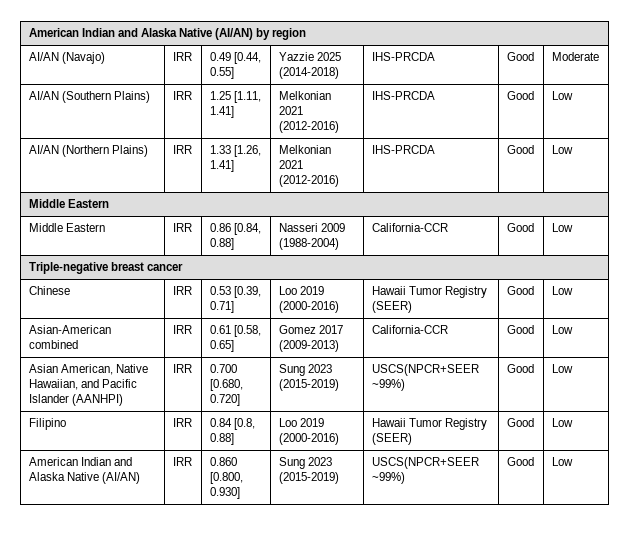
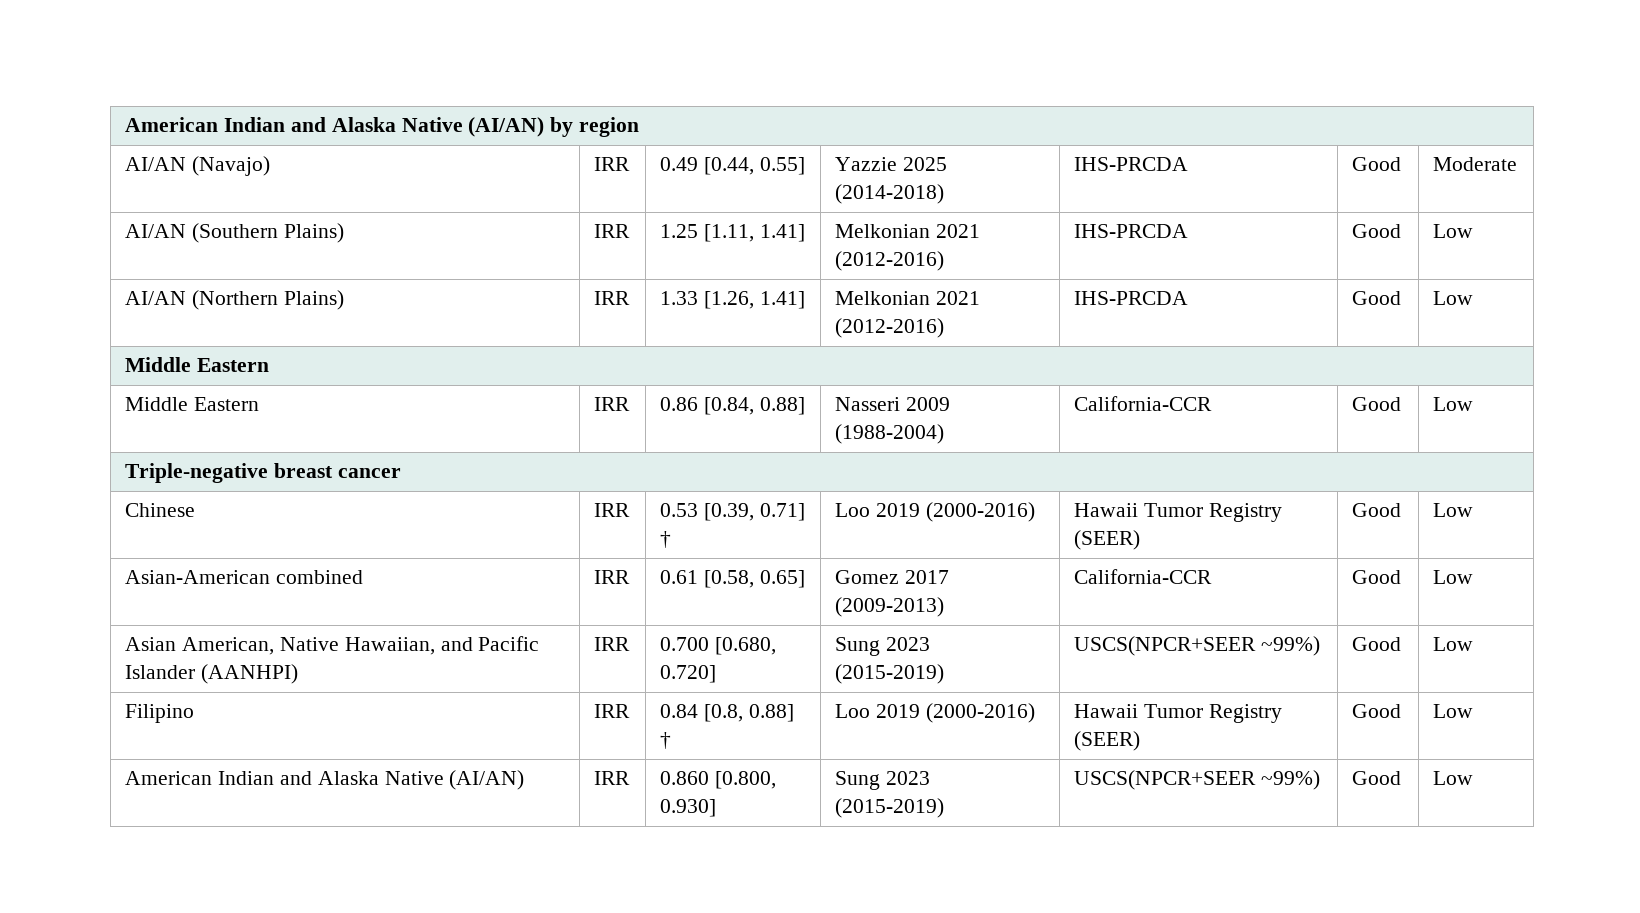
- Chinese | IRR | 0.53 [0.39, 0.71] | Loo 2019 (2000-2016) | Hawaii Tumor Registry (SEER) | Good | Low
+ Chinese | IRR | 0.53 [0.39, 0.71] † | Loo 2019 (2000-2016) | Hawaii Tumor Registry (SEER) | Good | Low
- Filipino | IRR | 0.84 [0.8, 0.88] | Loo 2019 (2000-2016) | Hawaii Tumor Registry (SEER) | Good | Low
+ Filipino | IRR | 0.84 [0.8, 0.88] † | Loo 2019 (2000-2016) | Hawaii Tumor Registry (SEER) | Good | Low

